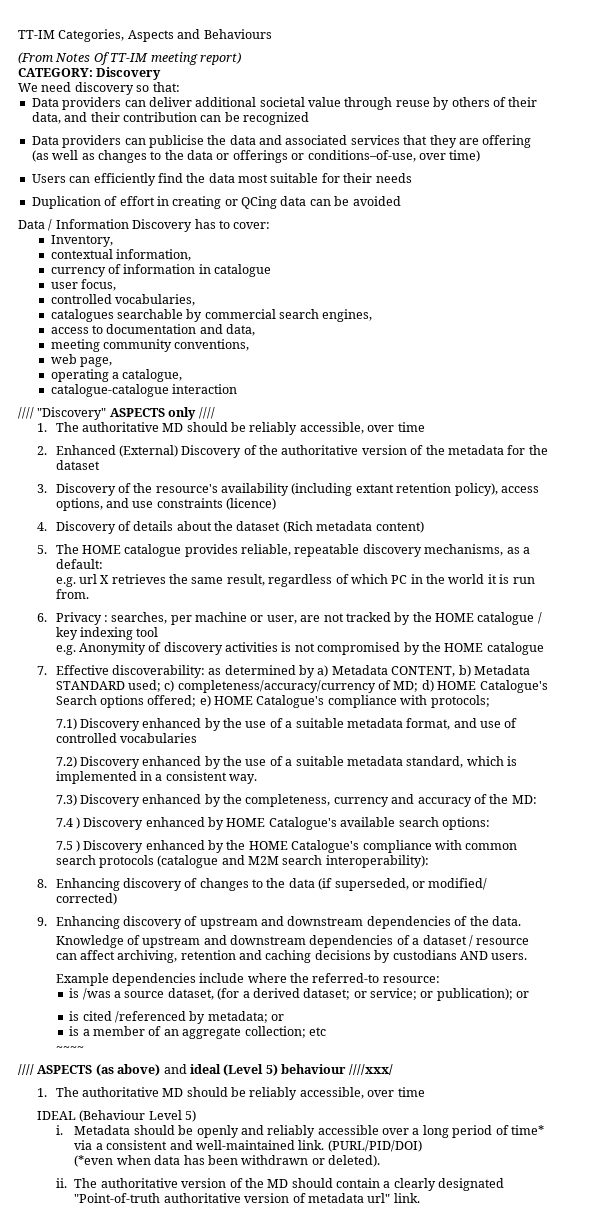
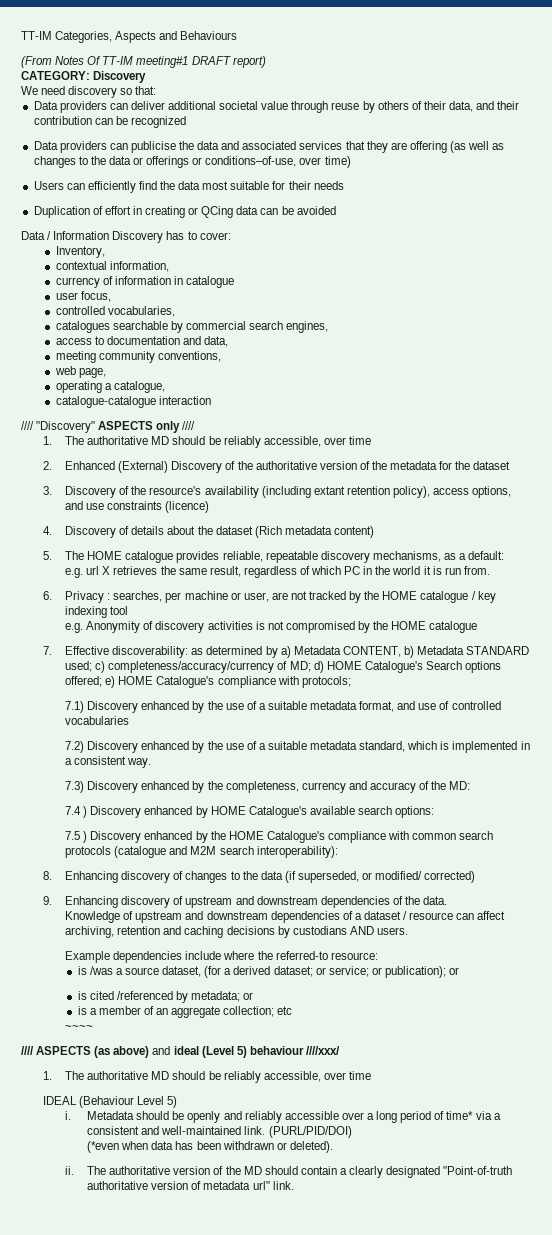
- (From Notes Of TT-IM meeting report)
+ (From Notes Of TT-IM meeting#1 DRAFT report)

